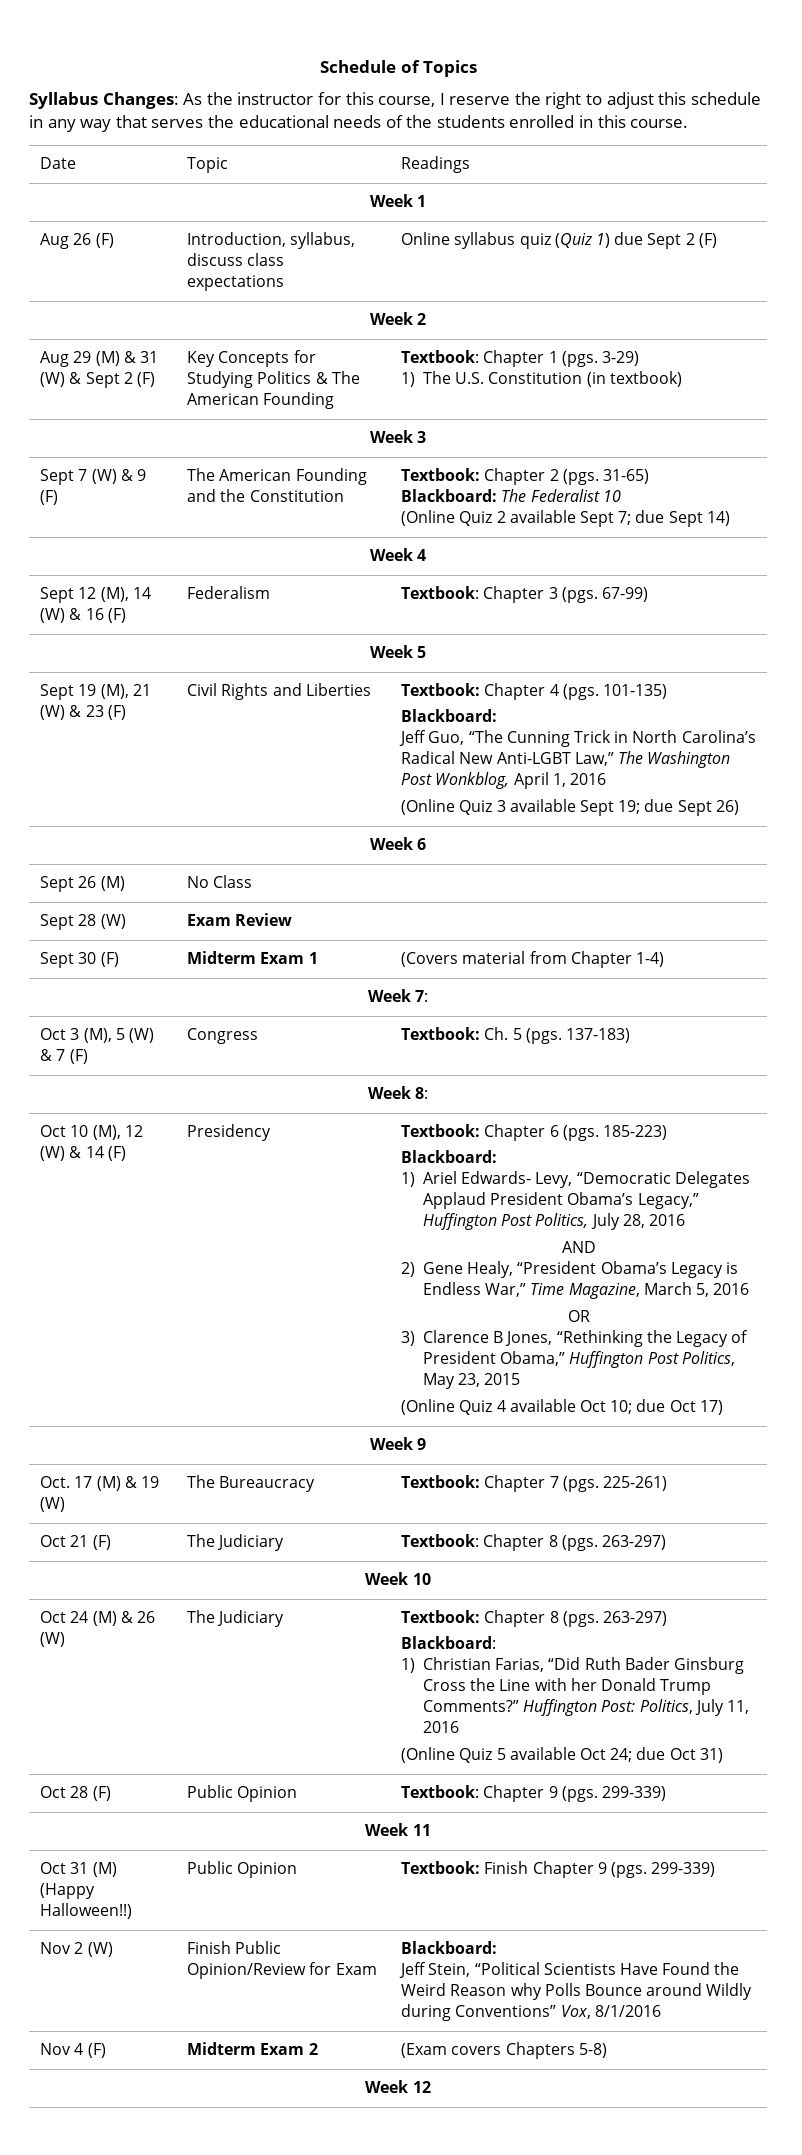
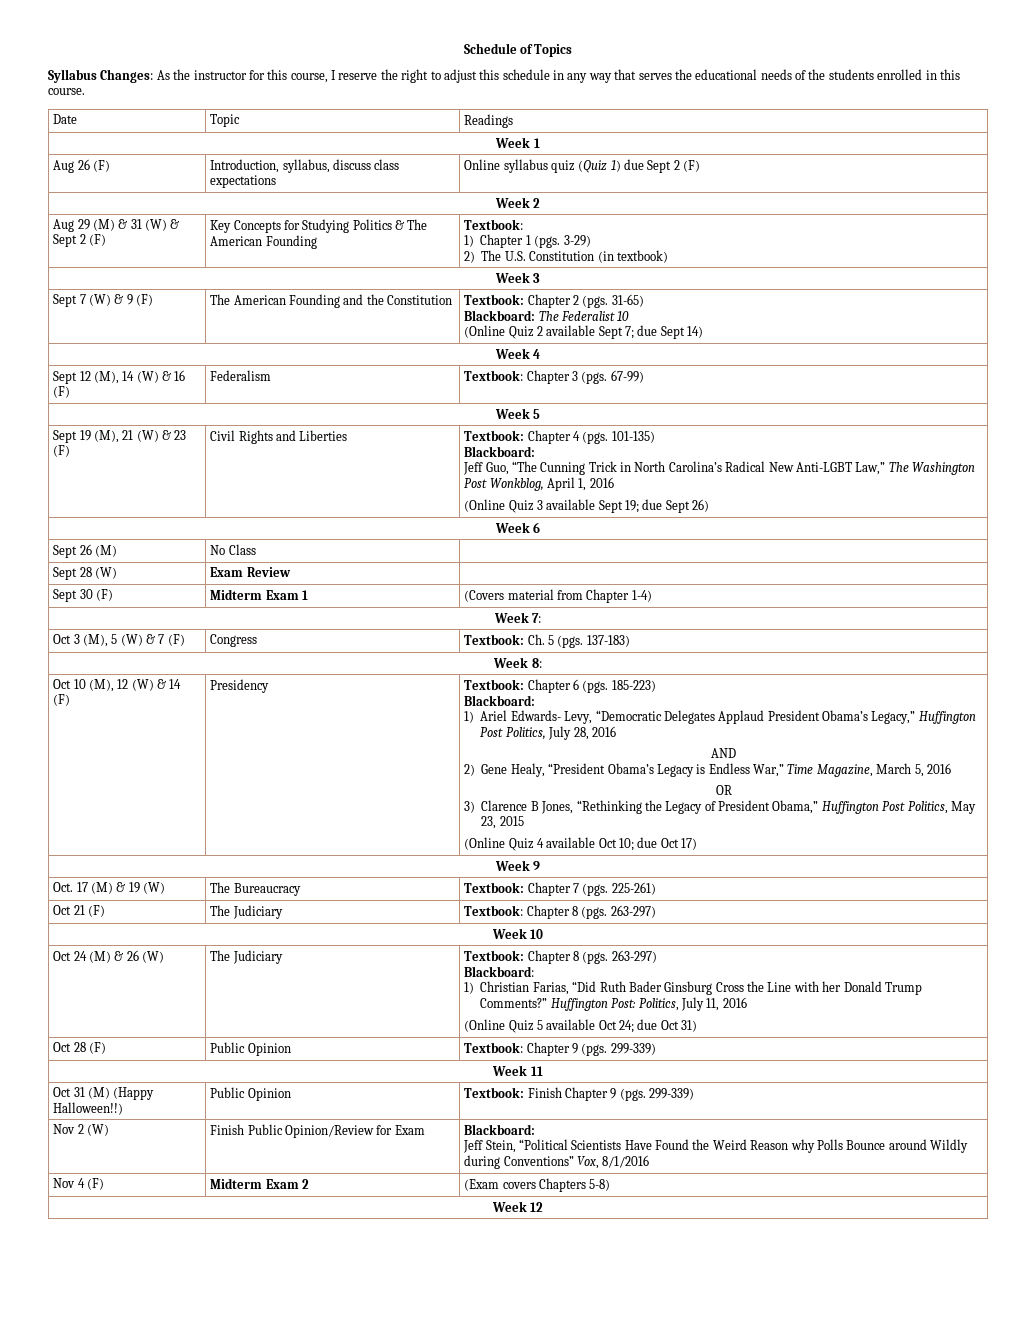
- Aug 29 (M) & 31 (W) & Sept 2 (F) | Key Concepts for Studying Politics & The American Founding | Textbook: Chapter 1 (pgs. 3-29)
- 1) The U.S. Constitution (in textbook)
+ Aug 29 (M) & 31 (W) & Sept 2 (F) | Key Concepts for Studying Politics & The American Founding | Textbook:
+ 1) Chapter 1 (pgs. 3-29)
+ 2) The U.S. Constitution (in textbook)

